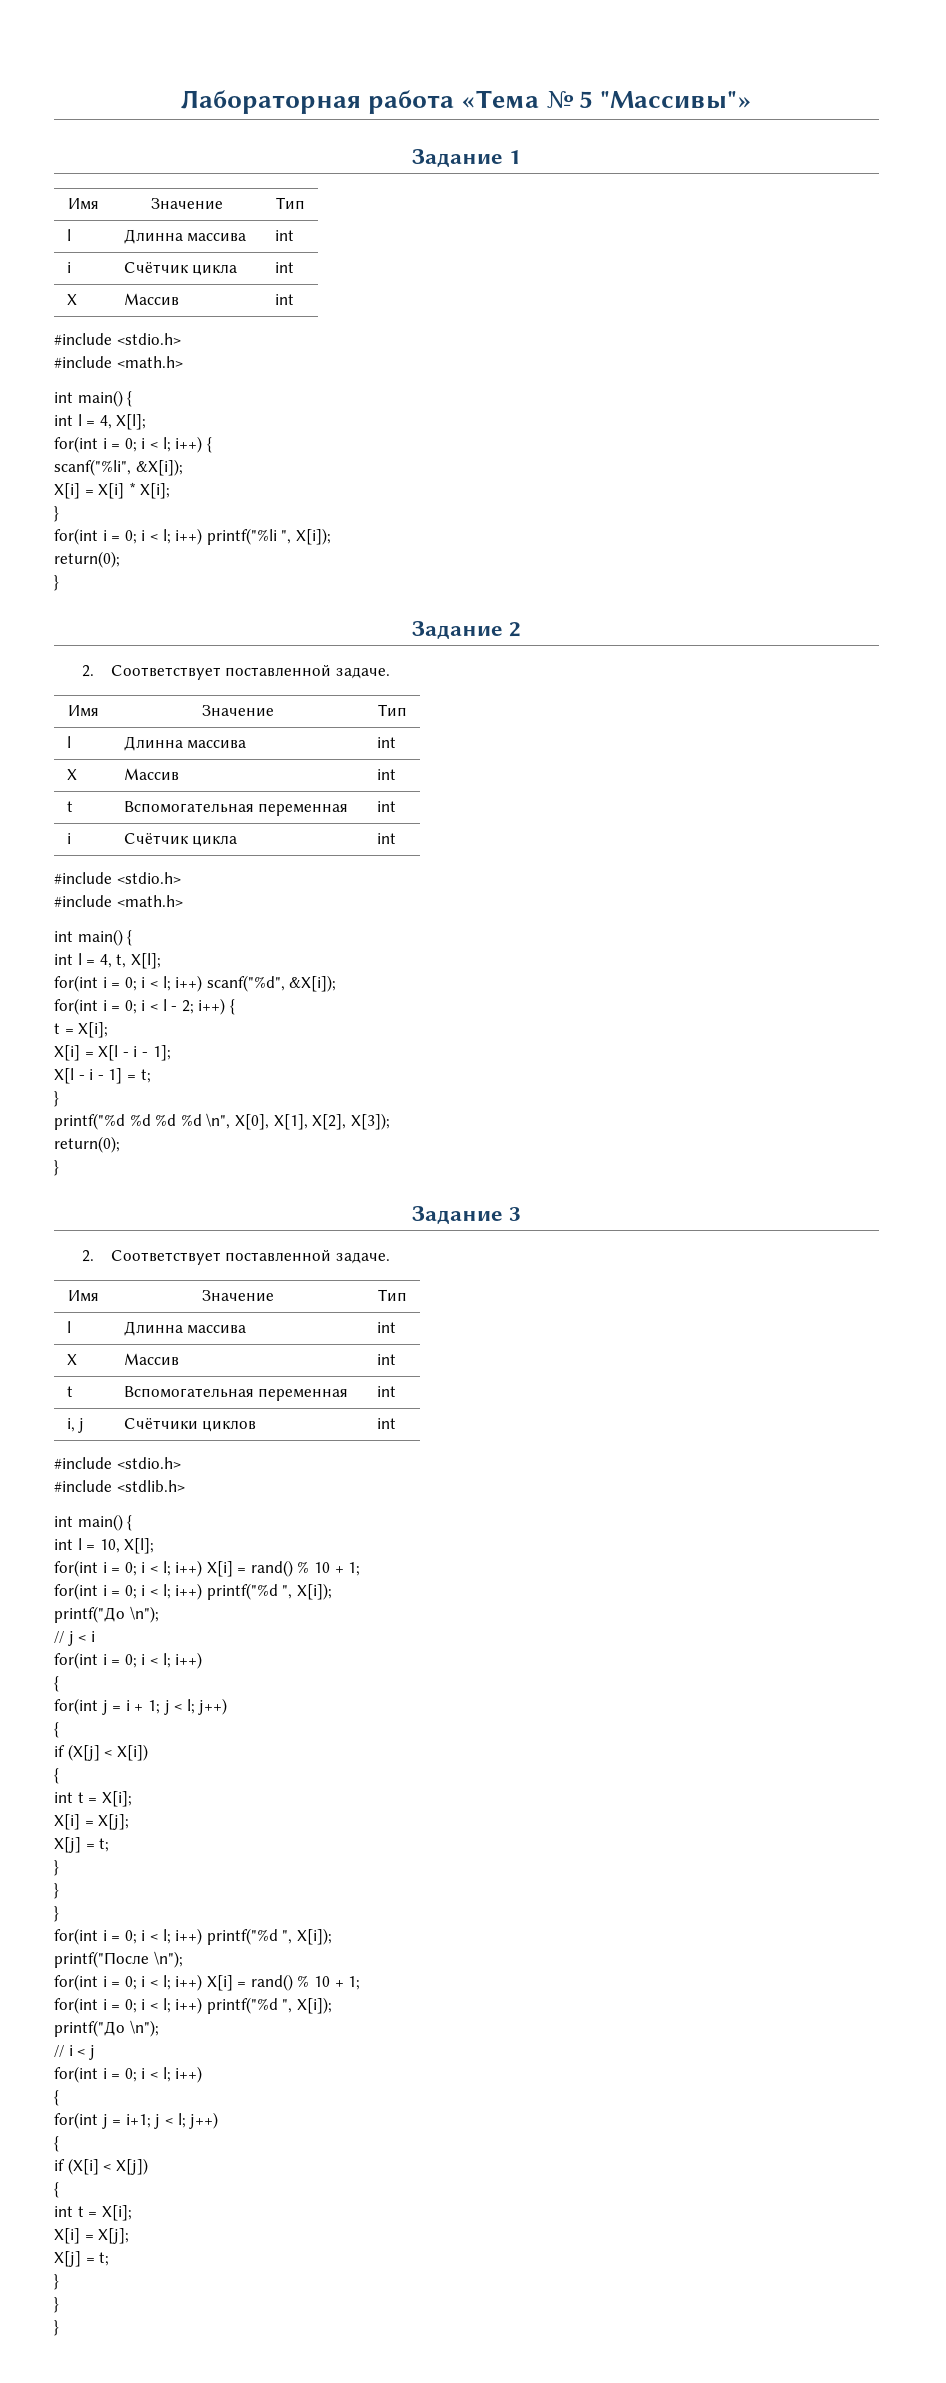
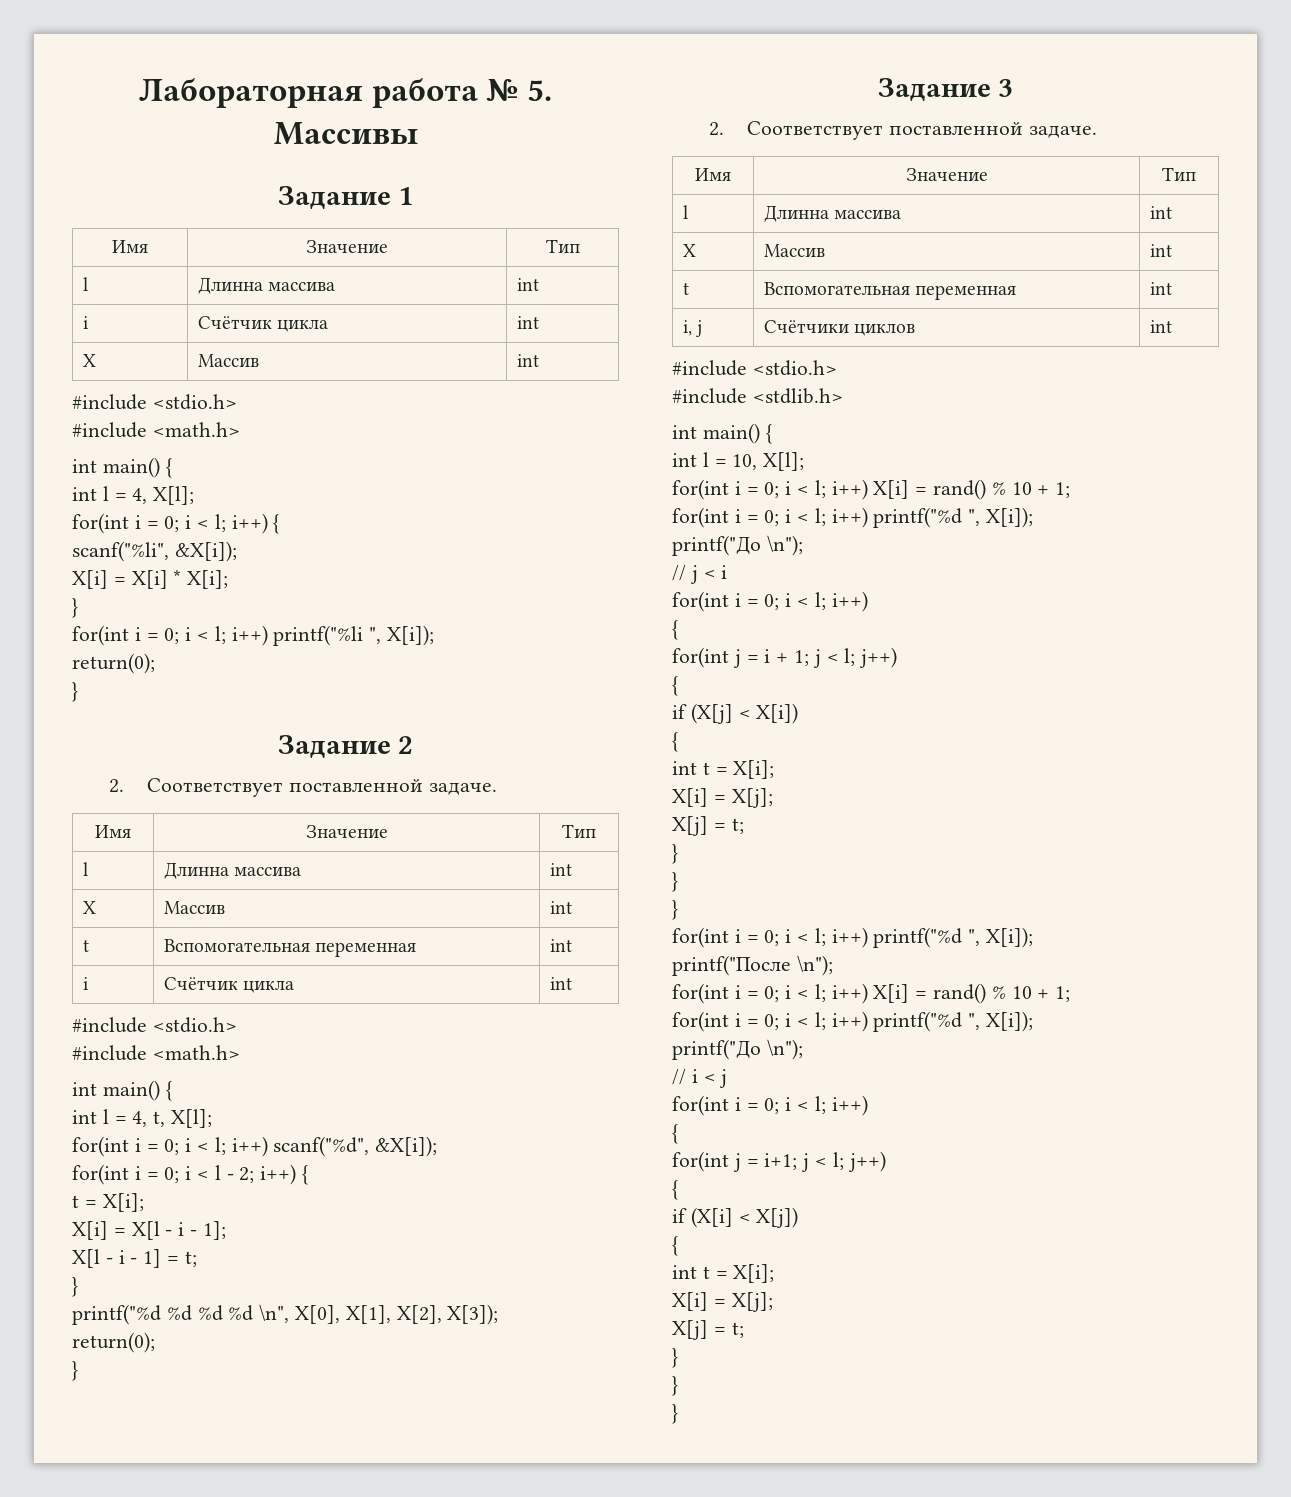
- Лабораторная работа «Тема № 5 "Массивы"»
+ Лабораторная работа № 5. Массивы

